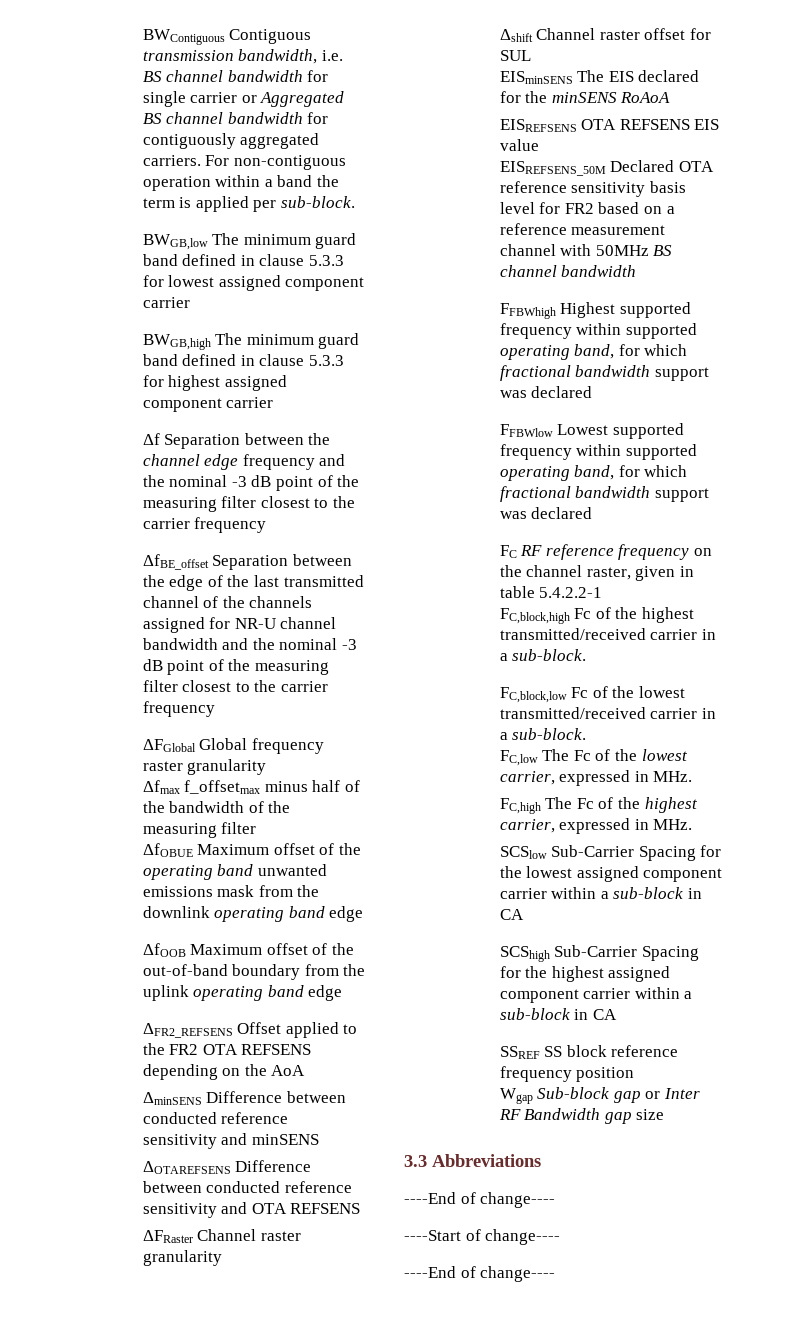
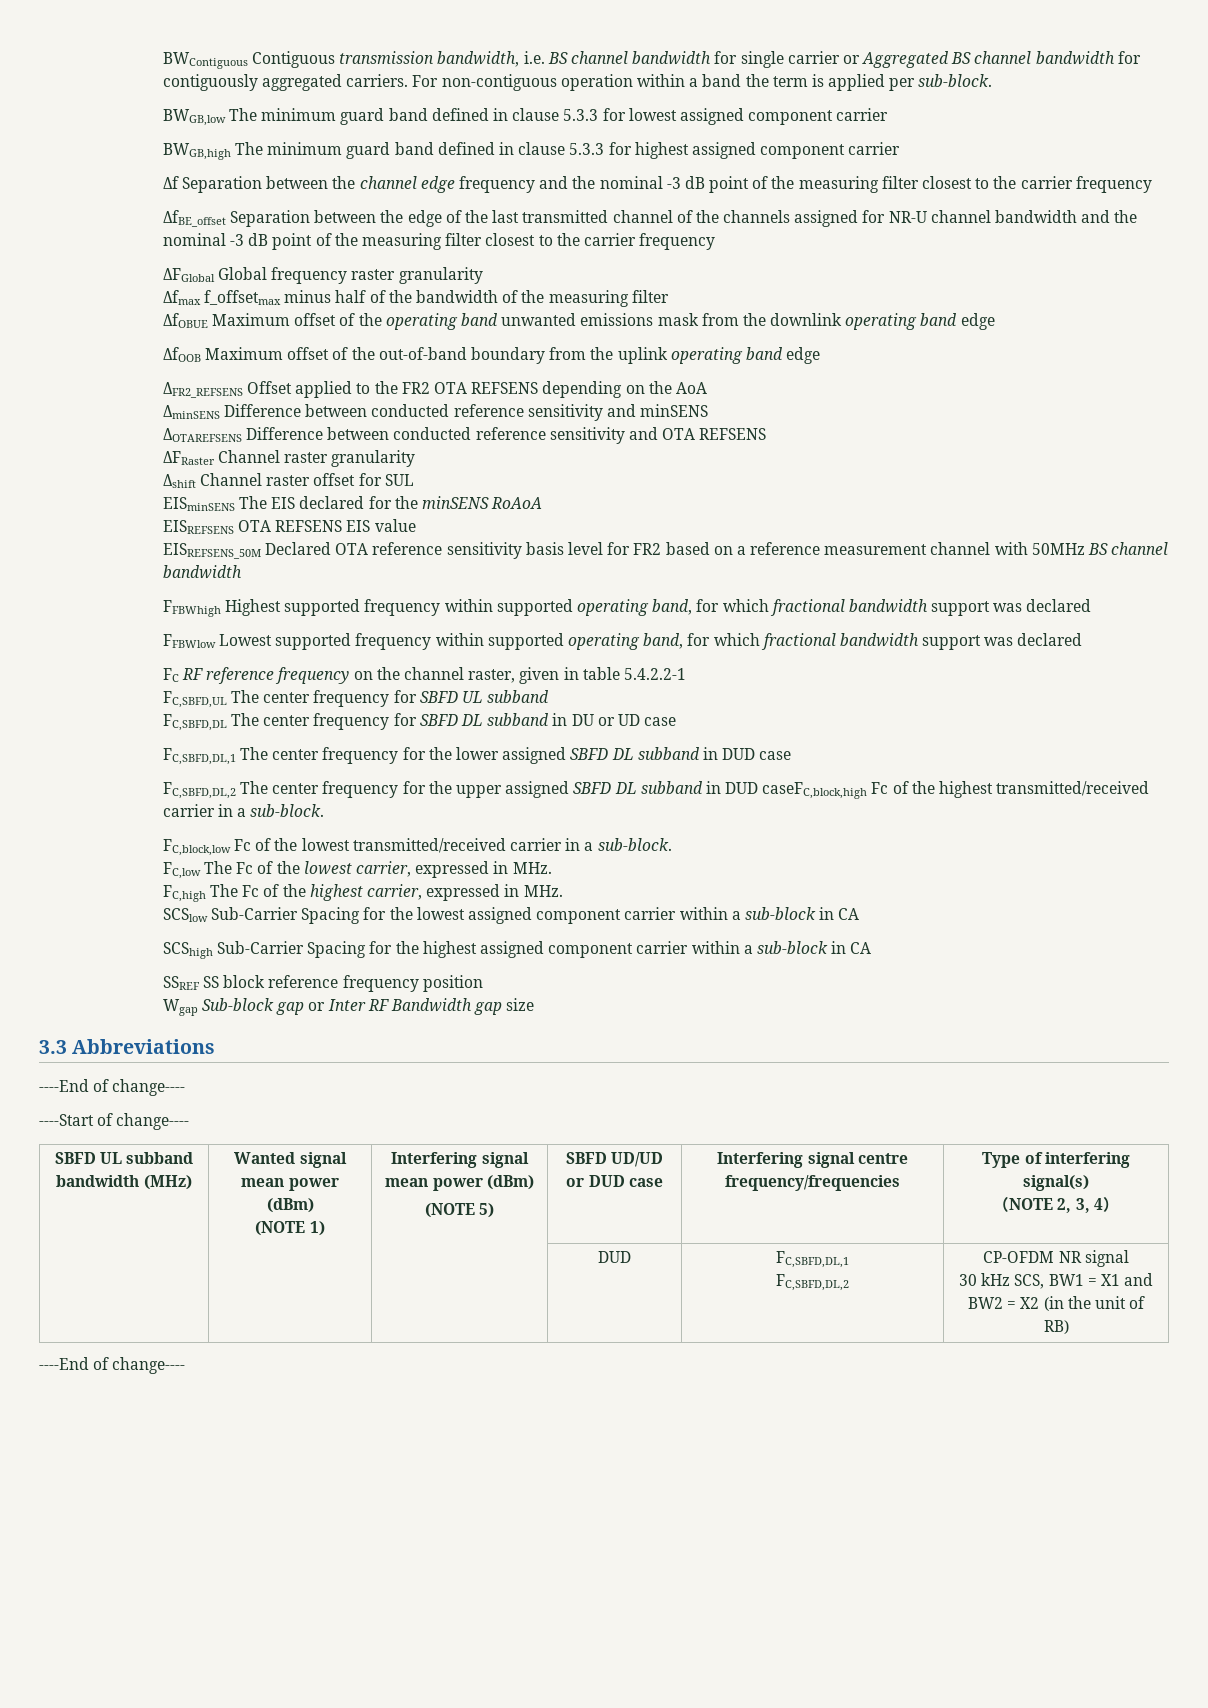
- FC,block,high Fc of the highest transmitted/received carrier in a sub-block.
+ FC,SBFD,UL The center frequency for SBFD UL subband
+ FC,SBFD,DL The center frequency for SBFD DL subband in DU or UD case
+ FC,SBFD,DL,1 The center frequency for the lower assigned SBFD DL subband in DUD case
+ FC,SBFD,DL,2 The center frequency for the upper assigned SBFD DL subband in DUD caseFC,block,high Fc of the highest transmitted/received carrier in a sub-block.
+ SBFD UL subband bandwidth (MHz) | Wanted signal mean power (dBm)
+ (NOTE 1) | Interfering signal mean power (dBm)
+ (NOTE 5) | SBFD UD/UD or DUD case | Interfering signal centre frequency/frequencies | Type of interfering signal(s)
+ （NOTE 2, 3, 4）
+ | | | DUD | FC,SBFD,DL,1
+ FC,SBFD,DL,2 | CP-OFDM NR signal
+ 30 kHz SCS, BW1 = X1 and BW2 = X2 (in the unit of RB)

